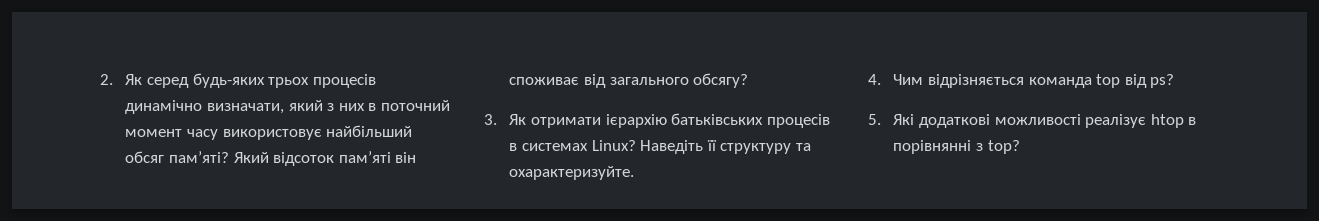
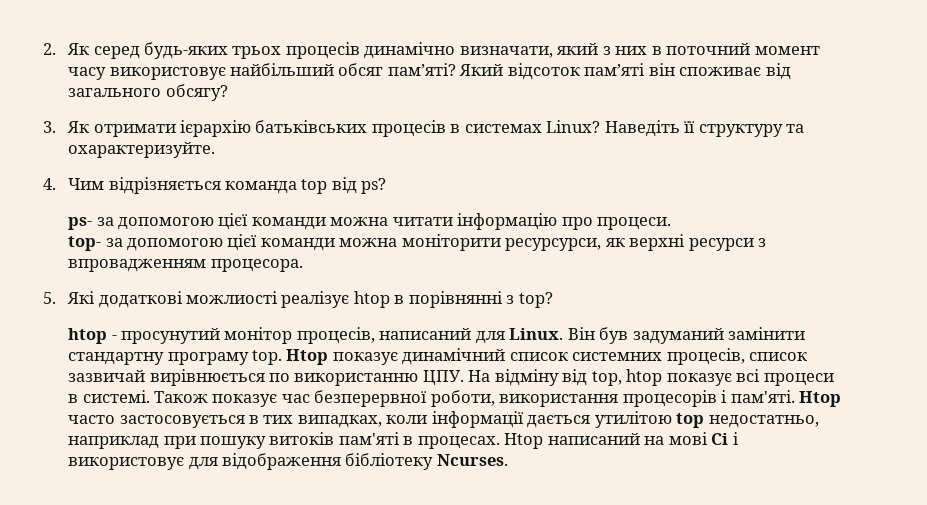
+ ps- за допомогою цієї команди можна читати інформацію про процеси.
+ top- за допомогою цієї команди можна моніторити ресурсурси, як верхні ресурси з впровадженням процесора.
- 5. Які додаткові можливості реалізує htop в порівнянні з top?
+ 5. Які додаткові можлиості реалізує htop в порівнянні з top?
+ htop - просунутий монітор процесів, написаний для Linux. Він був задуманий замінити стандартну програму top. Htop показує динамічний список системних процесів, список зазвичай вирівнюється по використанню ЦПУ. На відміну від top, htop показує всі процеси в системі. Також показує час безперервної роботи, використання процесорів і пам'яті. Htop часто застосовується в тих випадках, коли інформації дається утилітою top недостатньо, наприклад при пошуку витоків пам'яті в процесах. Htop написаний на мові Сі і використовує для відображення бібліотеку Ncurses.

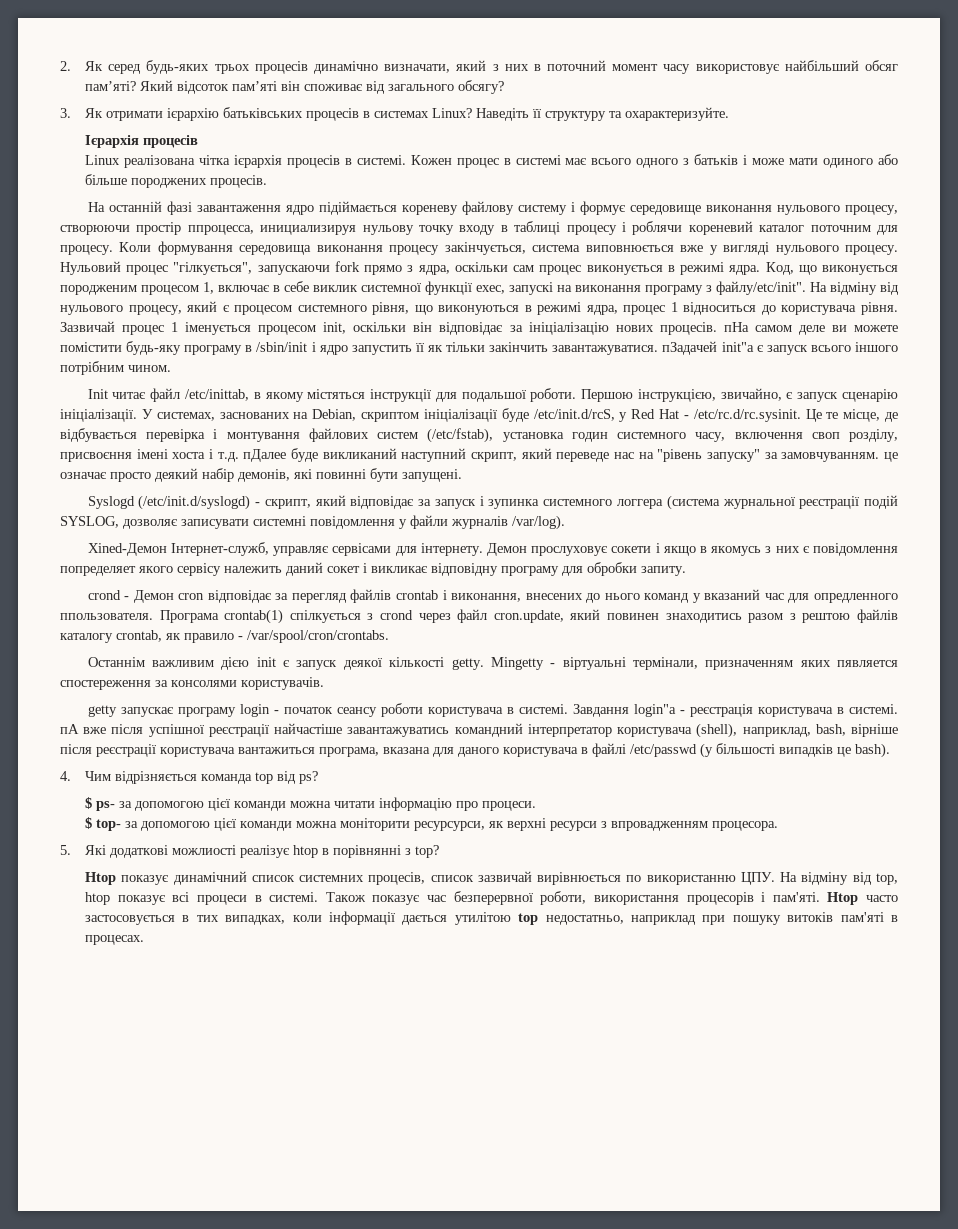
+ Ієрархія процесів
+ Linux реалізована чітка ієрархія процесів в системі. Кожен процес в системі має всього одного з батьків і може мати одиного або більше породжених процесів.
+ На останній фазі завантаження ядро підіймається кореневу файлову систему і формує середовище виконання нульового процесу, створюючи простір ппроцесса, инициализируя нульову точку входу в таблиці процесу і роблячи кореневий каталог поточним для процесу. Коли формування середовища виконання процесу закінчується, система виповнюється вже у вигляді нульового процесу. Нульовий процес "гілкується", запускаючи fork прямо з ядра, оскільки сам процес виконується в режимі ядра. Код, що виконується породженим процесом 1, включає в себе виклик системної функції exec, запускі на виконання програму з файлу/etc/init". На відміну від нульового процесу, який є процесом системного рівня, що виконуються в режимі ядра, процес 1 відноситься до користувача рівня. Зазвичай процес 1 іменується процесом init, оскільки він відповідає за ініціалізацію нових процесів. пНа самом деле ви можете помістити будь-яку програму в /sbin/init і ядро запустить її як тільки закінчить завантажуватися. пЗадачей init"а є запуск всього іншого потрібним чином.
+ Init читає файл /etc/inittab, в якому містяться інструкції для подальшої роботи. Першою інструкцією, звичайно, є запуск сценарію ініціалізації. У системах, заснованих на Debian, скриптом ініціалізації буде /etc/init.d/rcS, у Red Hat - /etc/rc.d/rc.sysinit. Це те місце, де відбувається перевірка і монтування файлових систем (/etc/fstab), установка годин системного часу, включення своп розділу, присвоєння імені хоста і т.д. пДалее буде викликаний наступний скрипт, який переведе нас на "рівень запуску" за замовчуванням. це означає просто деякий набір демонів, які повинні бути запущені.
+ Syslogd (/etc/init.d/syslogd) - скрипт, який відповідає за запуск і зупинка системного логгера (система журнальної реєстрації подій SYSLOG, дозволяє записувати системні повідомлення у файли журналів /var/log).
+ Xined-Демон Інтернет-служб, управляє сервісами для інтернету. Демон прослуховує сокети і якщо в якомусь з них є повідомлення попределяет якого сервісу належить даний сокет і викликає відповідну програму для обробки запиту.
+ crond - Демон cron відповідає за перегляд файлів crontab і виконання, внесених до нього команд у вказаний час для опредленного ппользователя. Програма crontab(1) спілкується з crond через файл cron.update, який повинен знаходитись разом з рештою файлів каталогу crontab, як правило - /var/spool/cron/crontabs.
+ Останнім важливим дією init є запуск деякої кількості getty. Mingetty - віртуальні термінали, призначенням яких пявляется спостереження за консолями користувачів.
+ getty запускає програму login - початок сеансу роботи користувача в системі. Завдання login"а - реєстрація користувача в системі. пА вже після успішної реєстрації найчастіше завантажуватись командний інтерпретатор користувача (shell), наприклад, bash, вірніше після реєстрації користувача вантажиться програма, вказана для даного користувача в файлі /etc/passwd (у більшості випадків це bash).
- ps- за допомогою цієї команди можна читати інформацію про процеси.
+ $ ps- за допомогою цієї команди можна читати інформацію про процеси.
- top- за допомогою цієї команди можна моніторити ресурсурси, як верхні ресурси з впровадженням процесора.
+ $ top- за допомогою цієї команди можна моніторити ресурсурси, як верхні ресурси з впровадженням процесора.
- htop - просунутий монітор процесів, написаний для Linux. Він був задуманий замінити стандартну програму top.
- Htop написаний на мові Сі і використовує для відображення бібліотеку Ncurses.

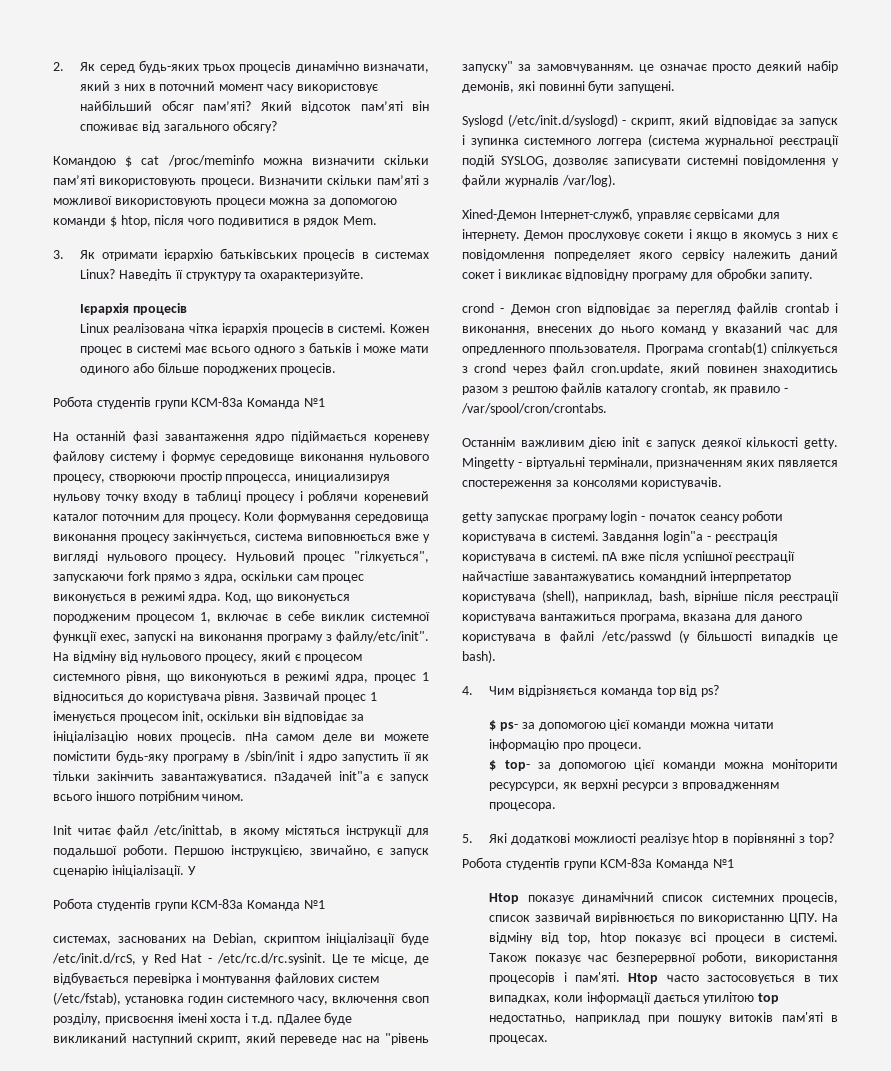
+ Командою $ cat /proc/meminfo можна визначити скільки пам’яті використовують процеси. Визначити скільки пам’яті з можливої використовують процеси можна за допомогою команди $ htop, після чого подивитися в рядок Mem.
  Кожен процес в системі має всього одного з батьків і може мати одиного або більше породжених процесів.
+ Робота студентів групи КСМ-83а Команда №1
- У системах, заснованих на Debian, скриптом ініціалізації буде /etc/init.d/rcS, у Red Hat - /etc/rc.d/rc.sysinit. Це те місце, де відбувається перевірка і монтування файлових систем (/etc/fstab), установка годин системного часу, включення своп розділу, присвоєння імені хоста і т.д. пДалее буде викликаний наступний скрипт, який переведе нас на "рівень запуску" за замовчуванням. це означає просто деякий набір демонів, які повинні бути запущені.
+ У
+ Робота студентів групи КСМ-83а Команда №1
+ системах, заснованих на Debian, скриптом ініціалізації буде /etc/init.d/rcS, у Red Hat - /etc/rc.d/rc.sysinit. Це те місце, де відбувається перевірка і монтування файлових систем (/etc/fstab), установка годин системного часу, включення своп розділу, присвоєння імені хоста і т.д. пДалее буде викликаний наступний скрипт, який переведе нас на "рівень запуску" за замовчуванням. це означає просто деякий набір демонів, які повинні бути запущені.
  5. Які додаткові можлиості реалізує htop в порівнянні з top?
+ Робота студентів групи КСМ-83а Команда №1

